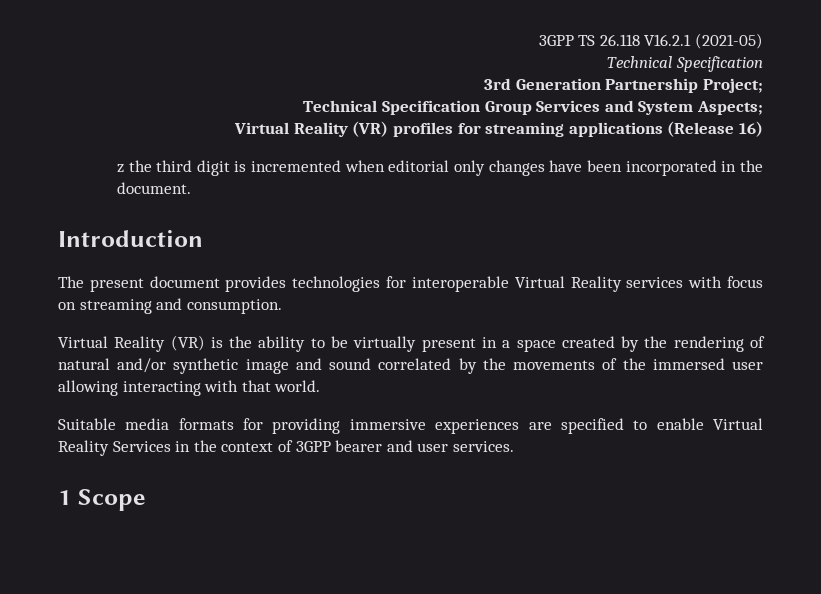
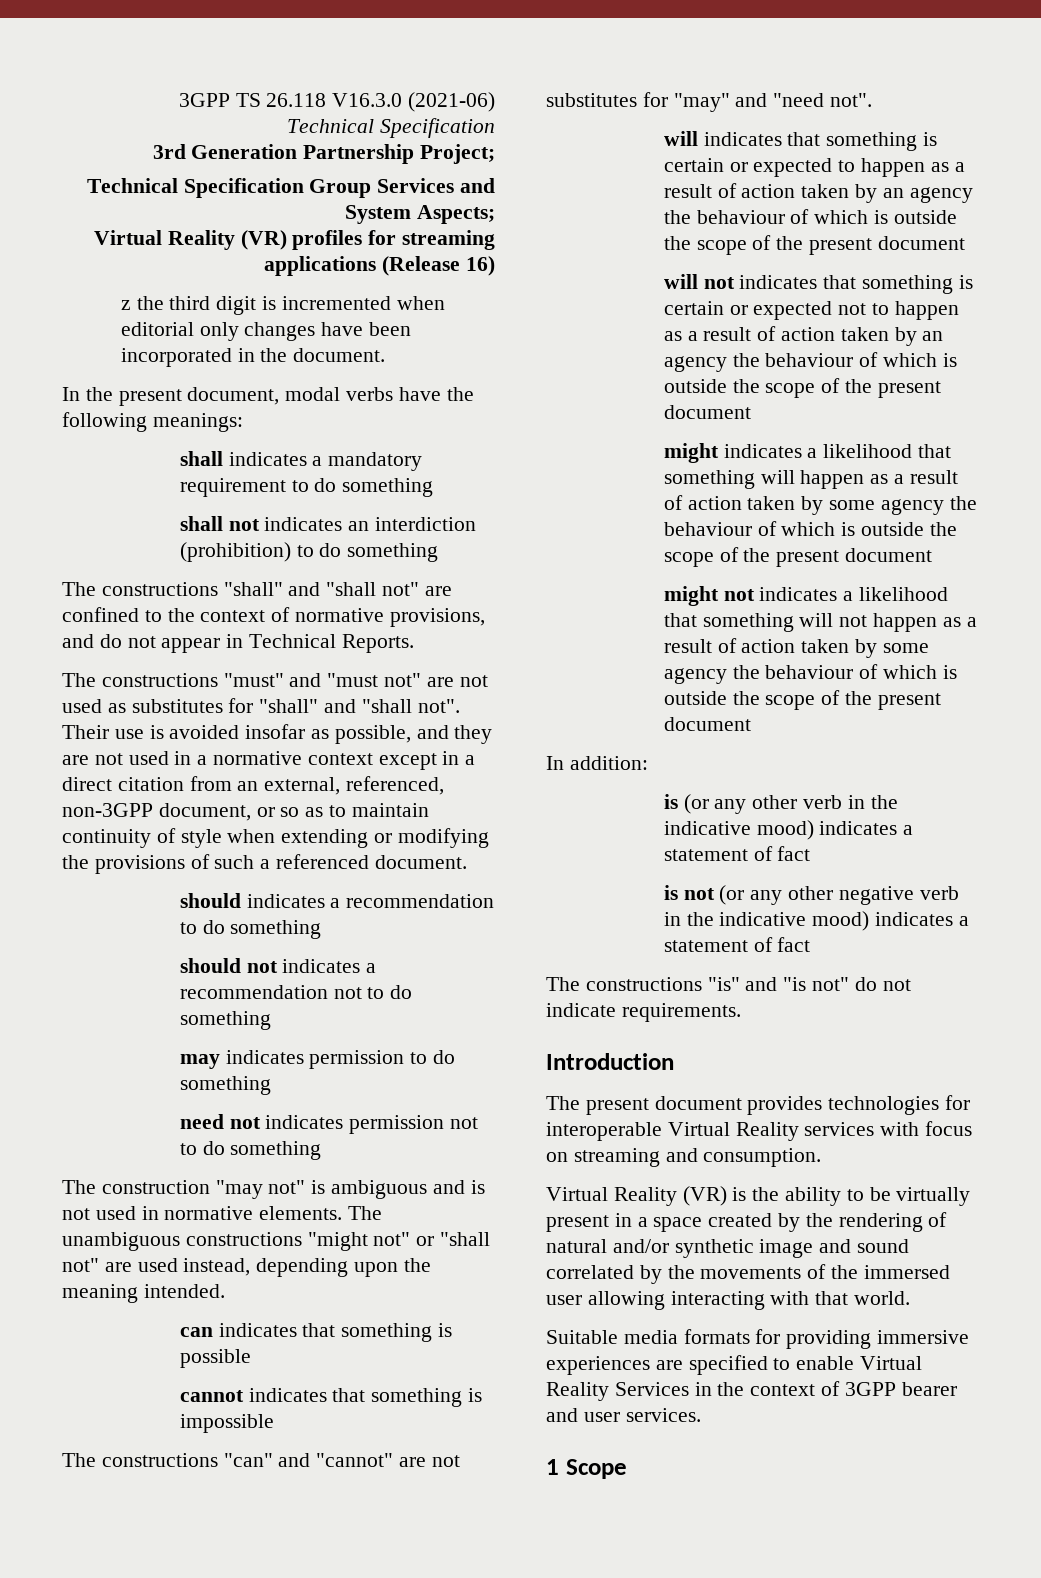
- 3GPP TS 26.118 V16.2.1 (2021-05)
+ 3GPP TS 26.118 V16.3.0 (2021-06)
+ In the present document, modal verbs have the following meanings:
+ shall indicates a mandatory requirement to do something
+ shall not indicates an interdiction (prohibition) to do something
+ The constructions "shall" and "shall not" are confined to the context of normative provisions, and do not appear in Technical Reports.
+ The constructions "must" and "must not" are not used as substitutes for "shall" and "shall not". Their use is avoided insofar as possible, and they are not used in a normative context except in a direct citation from an external, referenced, non-3GPP document, or so as to maintain continuity of style when extending or modifying the provisions of such a referenced document.
+ should indicates a recommendation to do something
+ should not indicates a recommendation not to do something
+ may indicates permission to do something
+ need not indicates permission not to do something
+ The construction "may not" is ambiguous and is not used in normative elements. The unambiguous constructions "might not" or "shall not" are used instead, depending upon the meaning intended.
+ can indicates that something is possible
+ cannot indicates that something is impossible
+ The constructions "can" and "cannot" are not substitutes for "may" and "need not".
+ will indicates that something is certain or expected to happen as a result of action taken by an agency the behaviour of which is outside the scope of the present document
+ will not indicates that something is certain or expected not to happen as a result of action taken by an agency the behaviour of which is outside the scope of the present document
+ might indicates a likelihood that something will happen as a result of action taken by some agency the behaviour of which is outside the scope of the present document
+ might not indicates a likelihood that something will not happen as a result of action taken by some agency the behaviour of which is outside the scope of the present document
+ In addition:
+ is (or any other verb in the indicative mood) indicates a statement of fact
+ is not (or any other negative verb in the indicative mood) indicates a statement of fact
+ The constructions "is" and "is not" do not indicate requirements.

